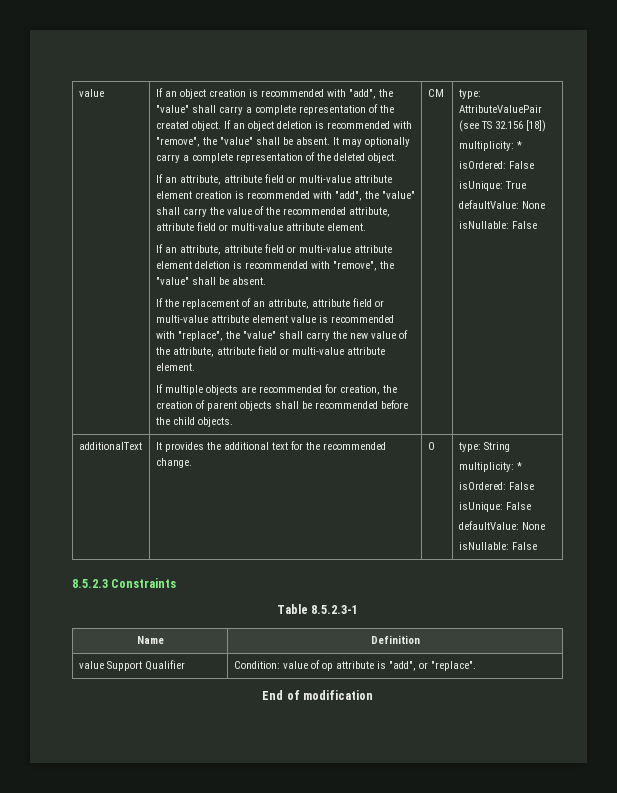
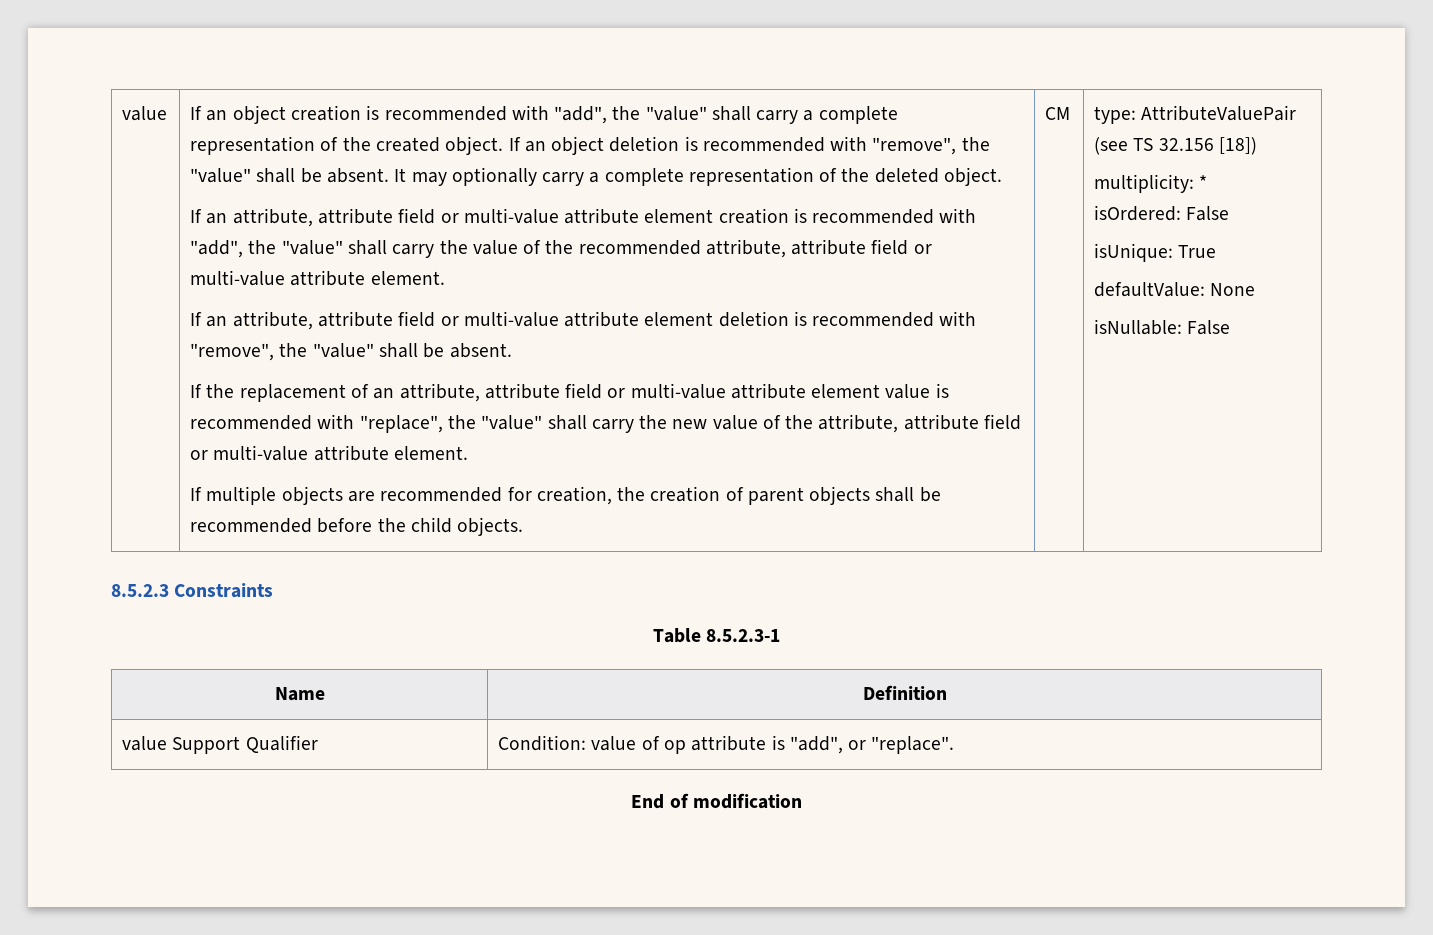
- additionalText | It provides the additional text for the recommended change. | O | type: String
- multiplicity: *
- isOrdered: False
- isUnique: False
- defaultValue: None
- isNullable: False

